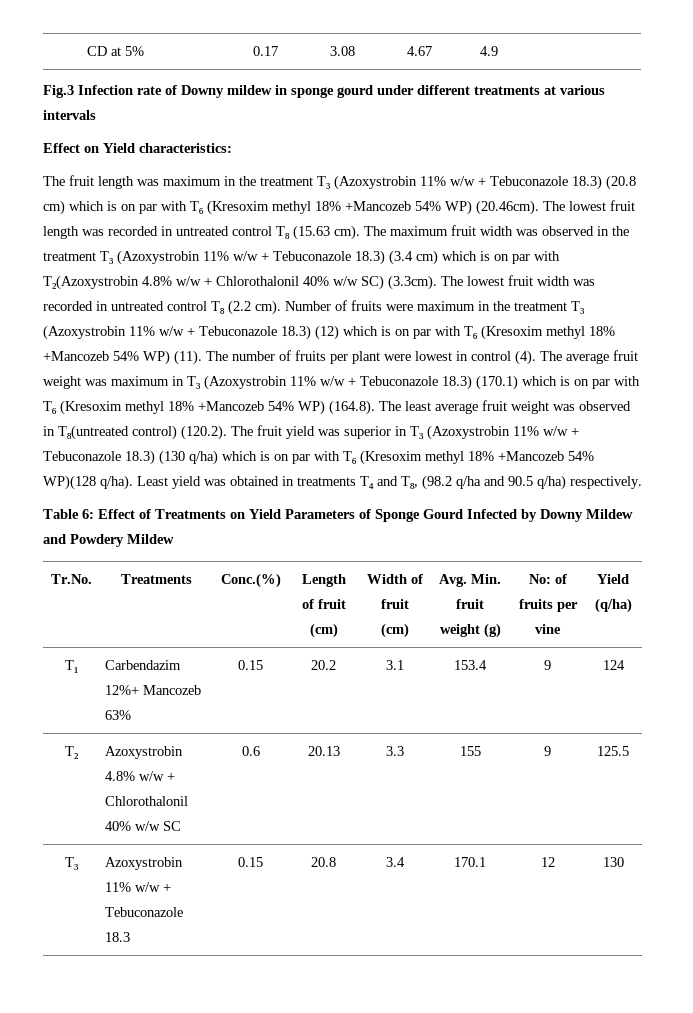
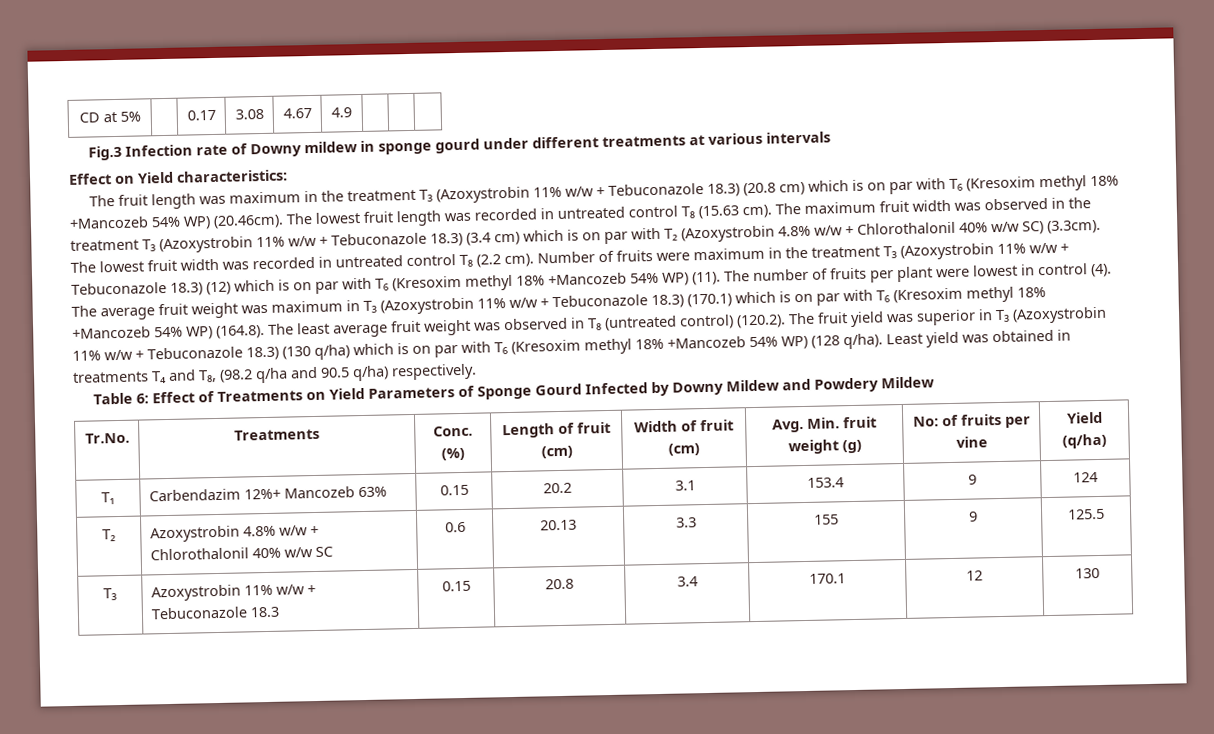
- The maximum fruit width was observed in the treatment T₃ (Azoxystrobin 11% w/w + Tebuconazole 18.3) (3.4 cm) which is on par with T₂(Azoxystrobin 4.8% w/w + Chlorothalonil 40% w/w SC) (3.3cm). The lowest fruit width was recorded in untreated control T₈ (2.2 cm).
+ The maximum fruit width was observed in the treatment T₃ (Azoxystrobin 11% w/w + Tebuconazole 18.3) (3.4 cm) which is on par with T₂ (Azoxystrobin 4.8% w/w + Chlorothalonil 40% w/w SC) (3.3cm). The lowest fruit width was recorded in untreated control T₈ (2.2 cm).
- The average fruit weight was maximum in T₃ (Azoxystrobin 11% w/w + Tebuconazole 18.3) (170.1) which is on par with T₆ (Kresoxim methyl 18% +Mancozeb 54% WP) (164.8). The least average fruit weight was observed in T₈(untreated control) (120.2). The fruit yield was superior in T₃ (Azoxystrobin 11% w/w + Tebuconazole 18.3) (130 q/ha) which is on par with T₆ (Kresoxim methyl 18% +Mancozeb 54% WP)(128 q/ha).
+ The average fruit weight was maximum in T₃ (Azoxystrobin 11% w/w + Tebuconazole 18.3) (170.1) which is on par with T₆ (Kresoxim methyl 18% +Mancozeb 54% WP) (164.8). The least average fruit weight was observed in T₈ (untreated control) (120.2). The fruit yield was superior in T₃ (Azoxystrobin 11% w/w + Tebuconazole 18.3) (130 q/ha) which is on par with T₆ (Kresoxim methyl 18% +Mancozeb 54% WP) (128 q/ha).
- Tr.No. | Treatments | Conc.(%) | Length of fruit (cm) | Width of fruit (cm) | Avg. Min. fruit weight (g) | No: of fruits per vine | Yield (q/ha)
+ Tr.No. | Treatments | Conc. (%) | Length of fruit (cm) | Width of fruit (cm) | Avg. Min. fruit weight (g) | No: of fruits per vine | Yield (q/ha)

